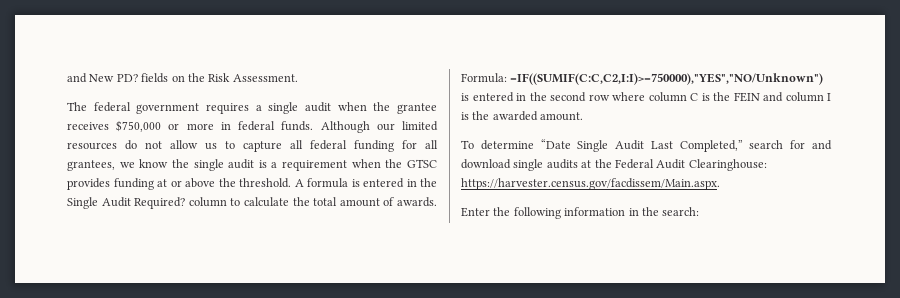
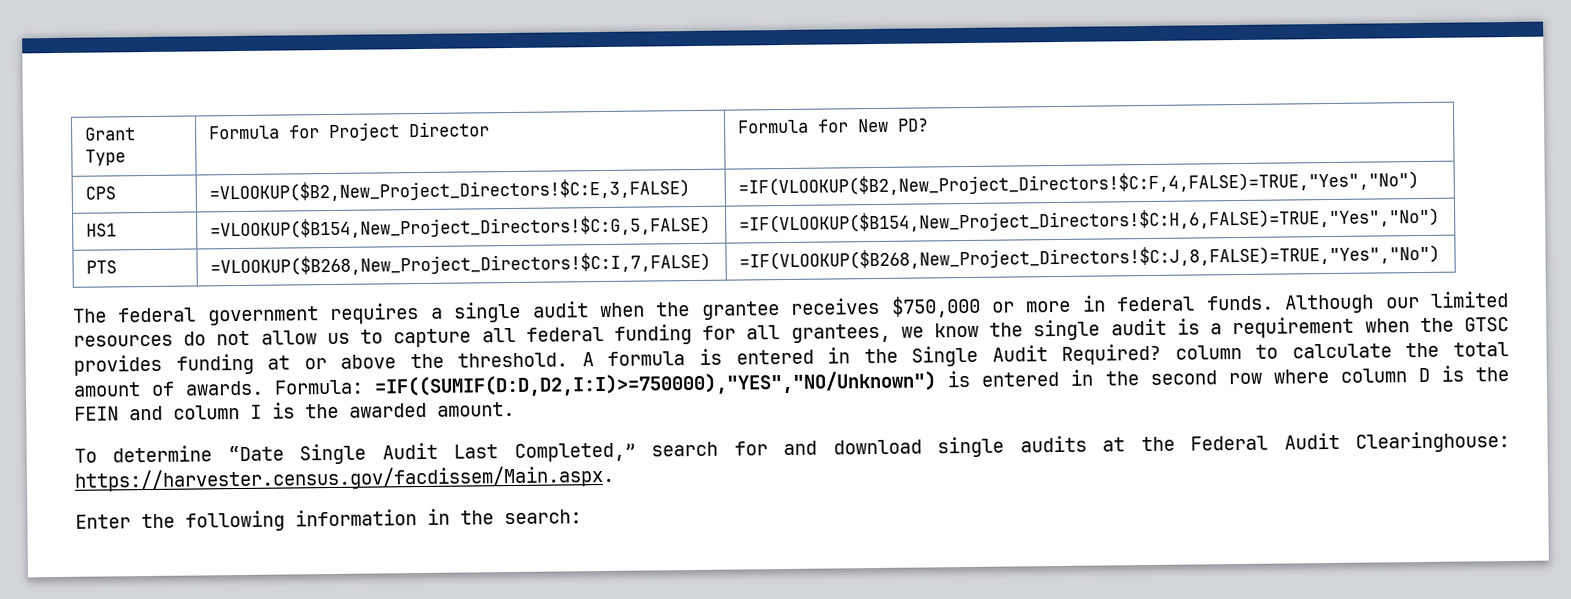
- and New PD? fields on the Risk Assessment.
+ Grant Type | Formula for Project Director | Formula for New PD?
+ CPS | =VLOOKUP($B2,New_Project_Directors!$C:E,3,FALSE) | =IF(VLOOKUP($B2,New_Project_Directors!$C:F,4,FALSE)=TRUE,"Yes","No")
+ HS1 | =VLOOKUP($B154,New_Project_Directors!$C:G,5,FALSE) | =IF(VLOOKUP($B154,New_Project_Directors!$C:H,6,FALSE)=TRUE,"Yes","No")
+ PTS | =VLOOKUP($B268,New_Project_Directors!$C:I,7,FALSE) | =IF(VLOOKUP($B268,New_Project_Directors!$C:J,8,FALSE)=TRUE,"Yes","No")
- Formula: =IF((SUMIF(C:C,C2,I:I)>=750000),"YES","NO/Unknown") is entered in the second row where column C is the FEIN and column I is the awarded amount.
+ Formula: =IF((SUMIF(D:D,D2,I:I)>=750000),"YES","NO/Unknown") is entered in the second row where column D is the FEIN and column I is the awarded amount.

